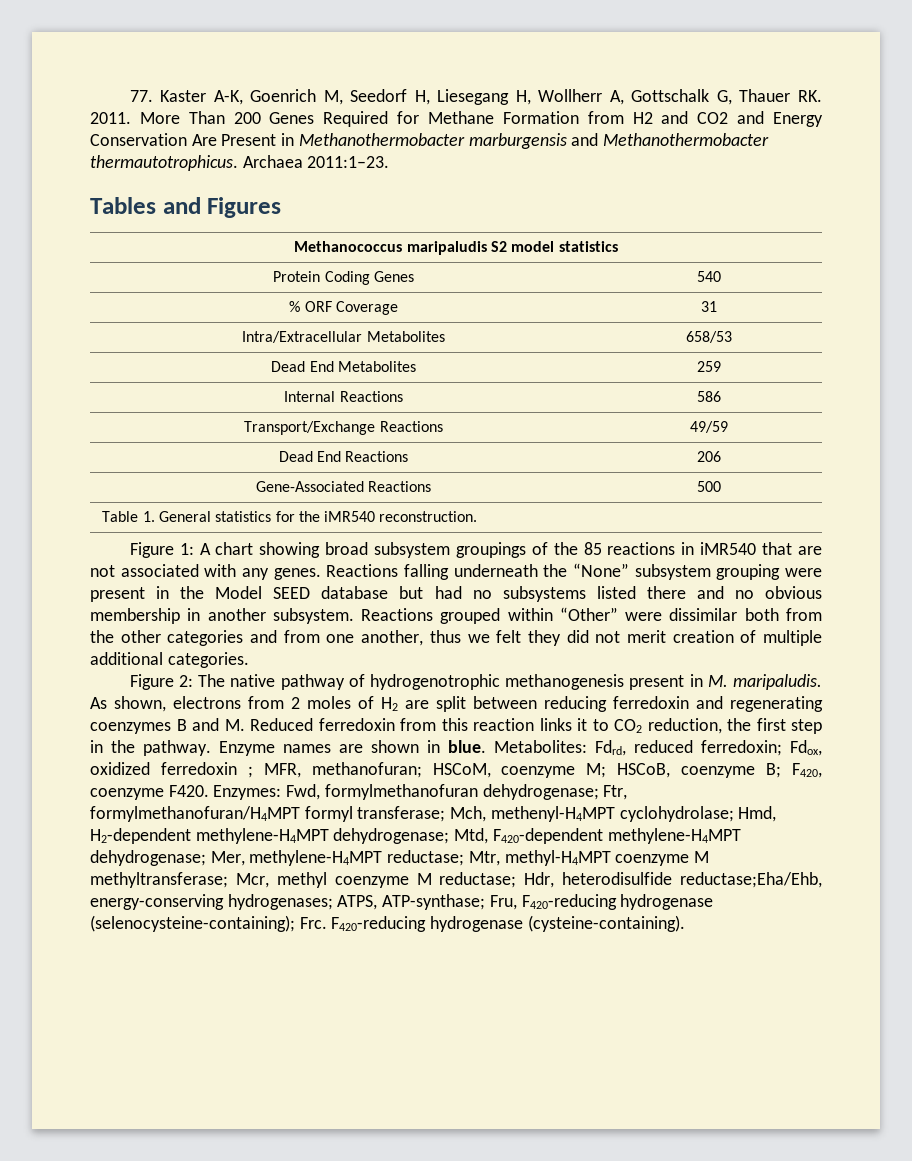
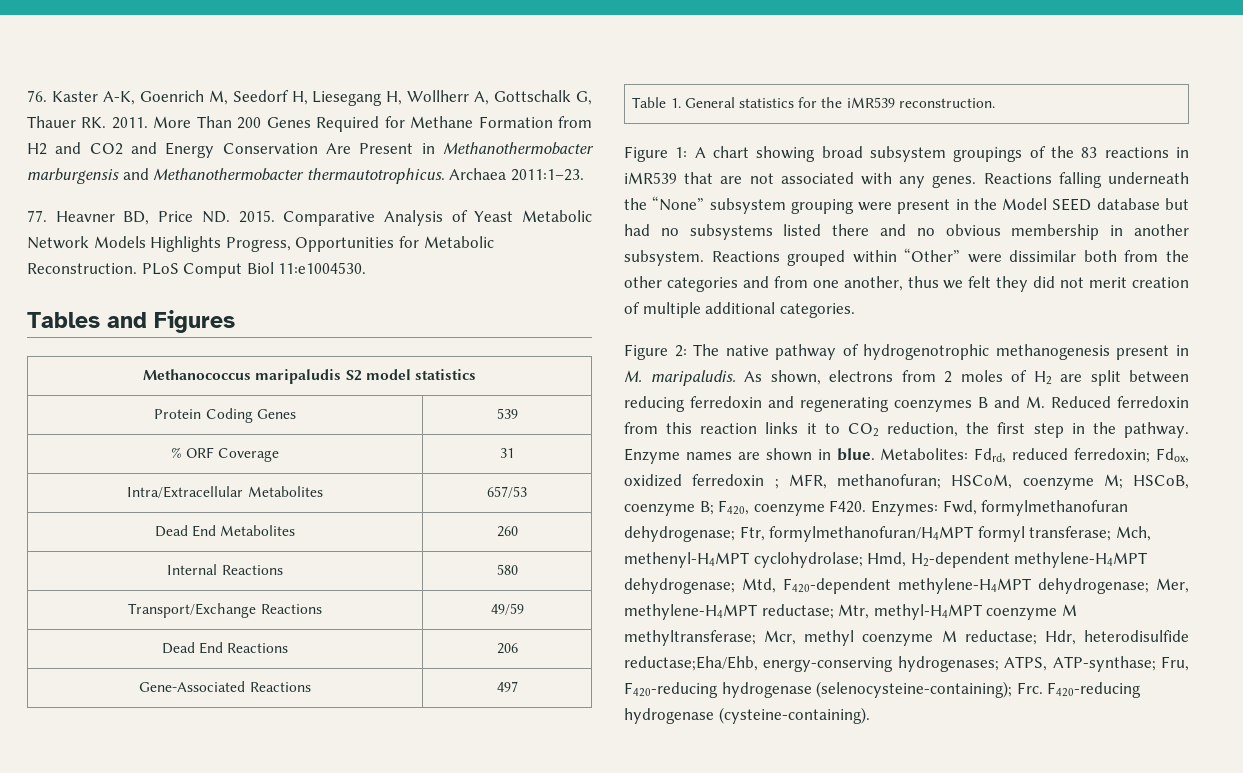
- 77. Kaster A-K, Goenrich M, Seedorf H, Liesegang H, Wollherr A, Gottschalk G, Thauer RK. 2011.
+ 76. Kaster A-K, Goenrich M, Seedorf H, Liesegang H, Wollherr A, Gottschalk G, Thauer RK. 2011.
+ 77. Heavner BD, Price ND. 2015. Comparative Analysis of Yeast Metabolic Network Models Highlights Progress, Opportunities for Metabolic Reconstruction. PLoS Comput Biol 11:e1004530.
- Protein Coding Genes | 540
+ Protein Coding Genes | 539
- Intra/Extracellular Metabolites | 658/53
+ Intra/Extracellular Metabolites | 657/53
- Dead End Metabolites | 259
+ Dead End Metabolites | 260
- Internal Reactions | 586
+ Internal Reactions | 580
- Gene-Associated Reactions | 500
+ Gene-Associated Reactions | 497
- Table 1. General statistics for the iMR540 reconstruction.
+ Table 1. General statistics for the iMR539 reconstruction.
- Figure 1: A chart showing broad subsystem groupings of the 85 reactions in iMR540 that are not associated with any genes.
+ Figure 1: A chart showing broad subsystem groupings of the 83 reactions in iMR539 that are not associated with any genes.

